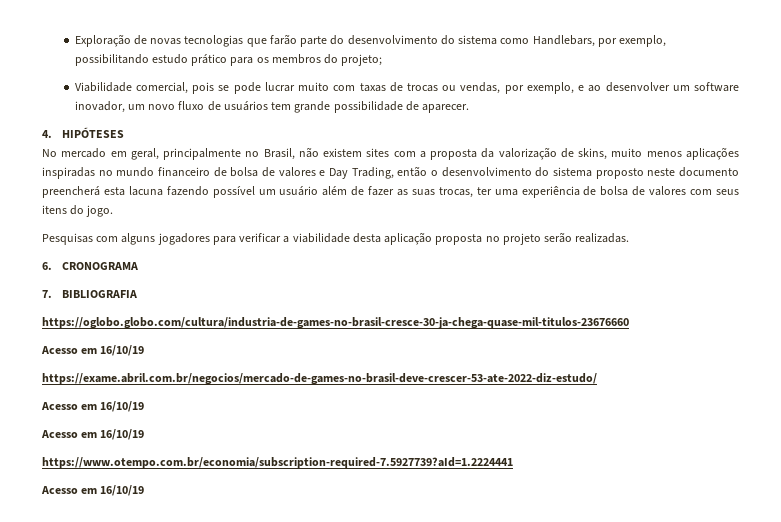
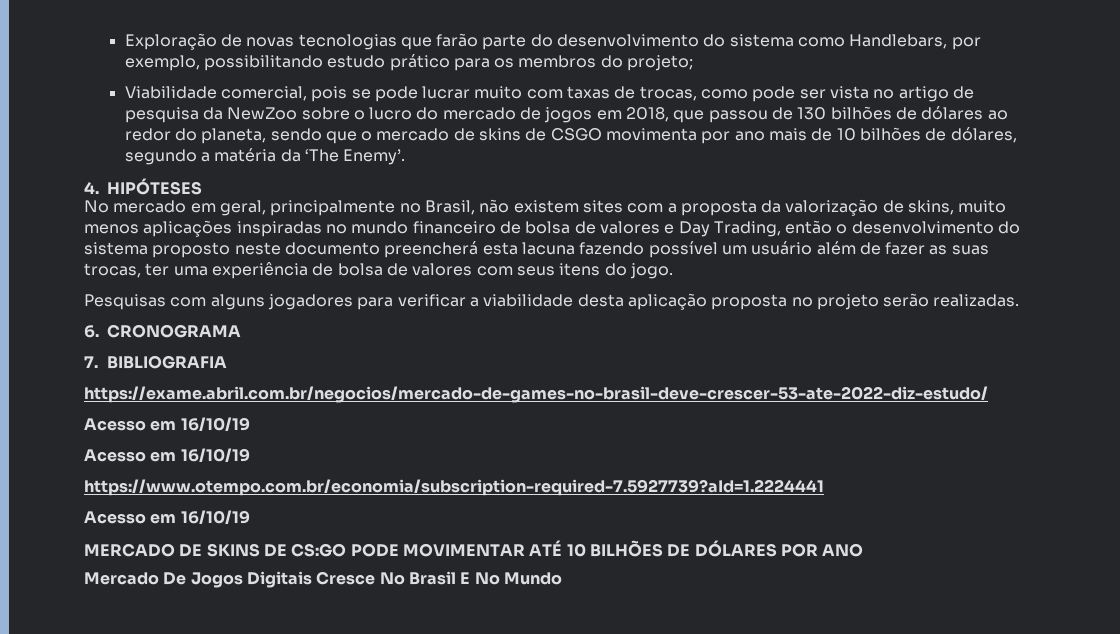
- Viabilidade comercial, pois se pode lucrar muito com taxas de trocas ou vendas, por exemplo, e ao desenvolver um software inovador, um novo fluxo de usuários tem grande possibilidade de aparecer.
+ Viabilidade comercial, pois se pode lucrar muito com taxas de trocas, como pode ser vista no artigo de pesquisa da NewZoo sobre o lucro do mercado de jogos em 2018, que passou de 130 bilhões de dólares ao redor do planeta, sendo que o mercado de skins de CSGO movimenta por ano mais de 10 bilhões de dólares, segundo a matéria da ‘The Enemy’.
- https://oglobo.globo.com/cultura/industria-de-games-no-brasil-cresce-30-ja-chega-quase-mil-titulos-23676660
- Acesso em 16/10/19
+ MERCADO DE SKINS DE CS:GO PODE MOVIMENTAR ATÉ 10 BILHÕES DE DÓLARES POR ANO
+ Mercado De Jogos Digitais Cresce No Brasil E No Mundo

